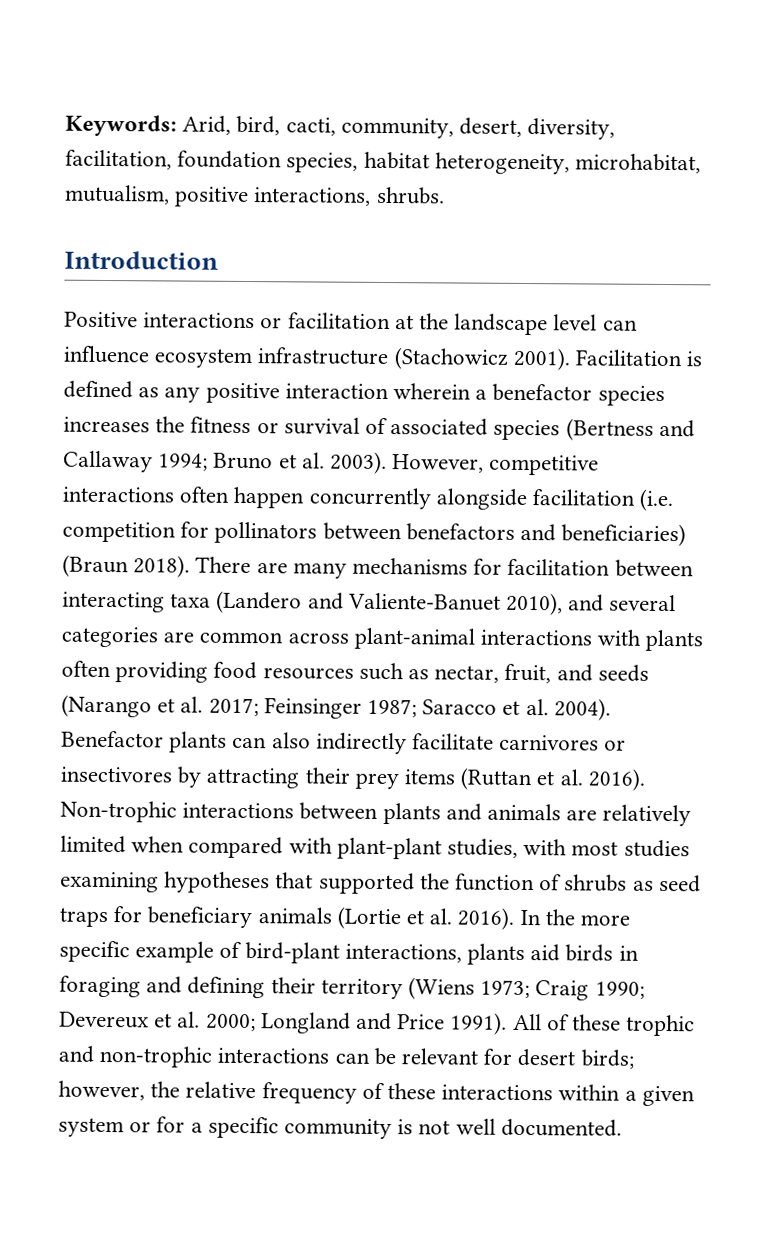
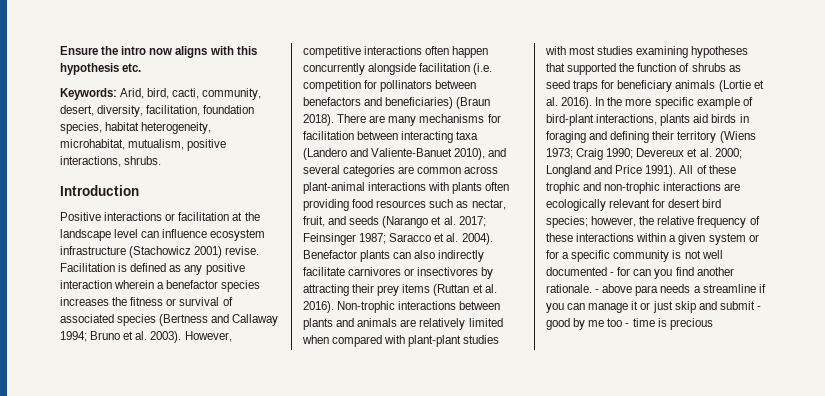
+ Ensure the intro now aligns with this hypothesis etc.
- Positive interactions or facilitation at the landscape level can influence ecosystem infrastructure (Stachowicz 2001).
+ Positive interactions or facilitation at the landscape level can influence ecosystem infrastructure (Stachowicz 2001) revise.
- Non-trophic interactions between plants and animals are relatively limited when compared with plant-plant studies, with most studies examining hypotheses that supported the function of shrubs as seed traps for beneficiary animals (Lortie et al. 2016).
+ Non-trophic interactions between plants and animals are relatively limited when compared with plant-plant studies with most studies examining hypotheses that supported the function of shrubs as seed traps for beneficiary animals (Lortie et al. 2016).
- All of these trophic and non-trophic interactions can be relevant for desert birds; however, the relative frequency of these interactions within a given system or for a specific community is not well documented.
+ All of these trophic and non-trophic interactions are ecologically relevant for desert bird species; however, the relative frequency of these interactions within a given system or for a specific community is not well documented - for can you find another rationale. - above para needs a streamline if you can manage it or just skip and submit - good by me too - time is precious

